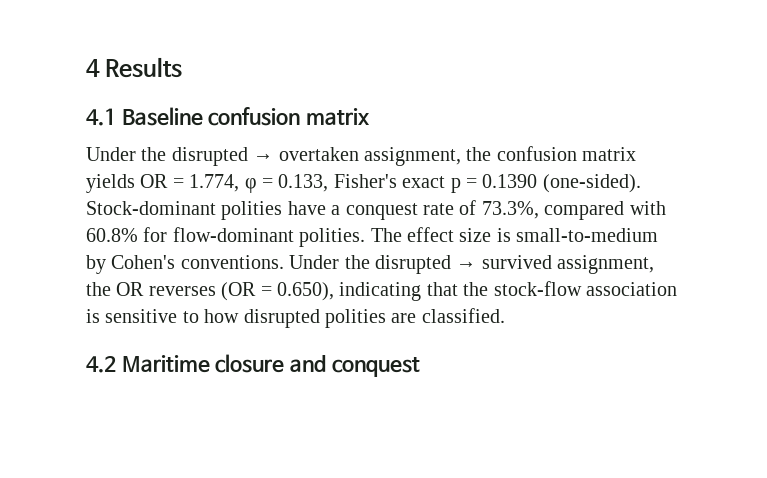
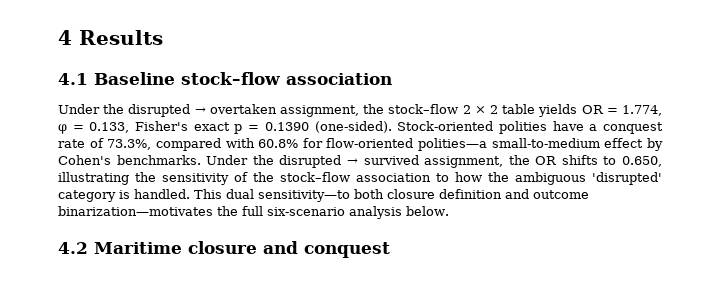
- 4.1 Baseline confusion matrix
+ 4.1 Baseline stock–flow association
- Under the disrupted → overtaken assignment, the confusion matrix yields OR = 1.774, φ = 0.133, Fisher's exact p = 0.1390 (one-sided).
+ Under the disrupted → overtaken assignment, the stock–flow 2 × 2 table yields OR = 1.774, φ = 0.133, Fisher's exact p = 0.1390 (one-sided).
- Stock-dominant polities have a conquest rate of 73.3%, compared with 60.8% for flow-dominant polities. The effect size is small-to-medium by Cohen's conventions.
+ Stock-oriented polities have a conquest rate of 73.3%, compared with 60.8% for flow-oriented polities—a small-to-medium effect by Cohen's benchmarks.
- Under the disrupted → survived assignment, the OR reverses (OR = 0.650), indicating that the stock-flow association is sensitive to how disrupted polities are classified.
+ Under the disrupted → survived assignment, the OR shifts to 0.650, illustrating the sensitivity of the stock–flow association to how the ambiguous 'disrupted' category is handled. This dual sensitivity—to both closure definition and outcome binarization—motivates the full six-scenario analysis below.

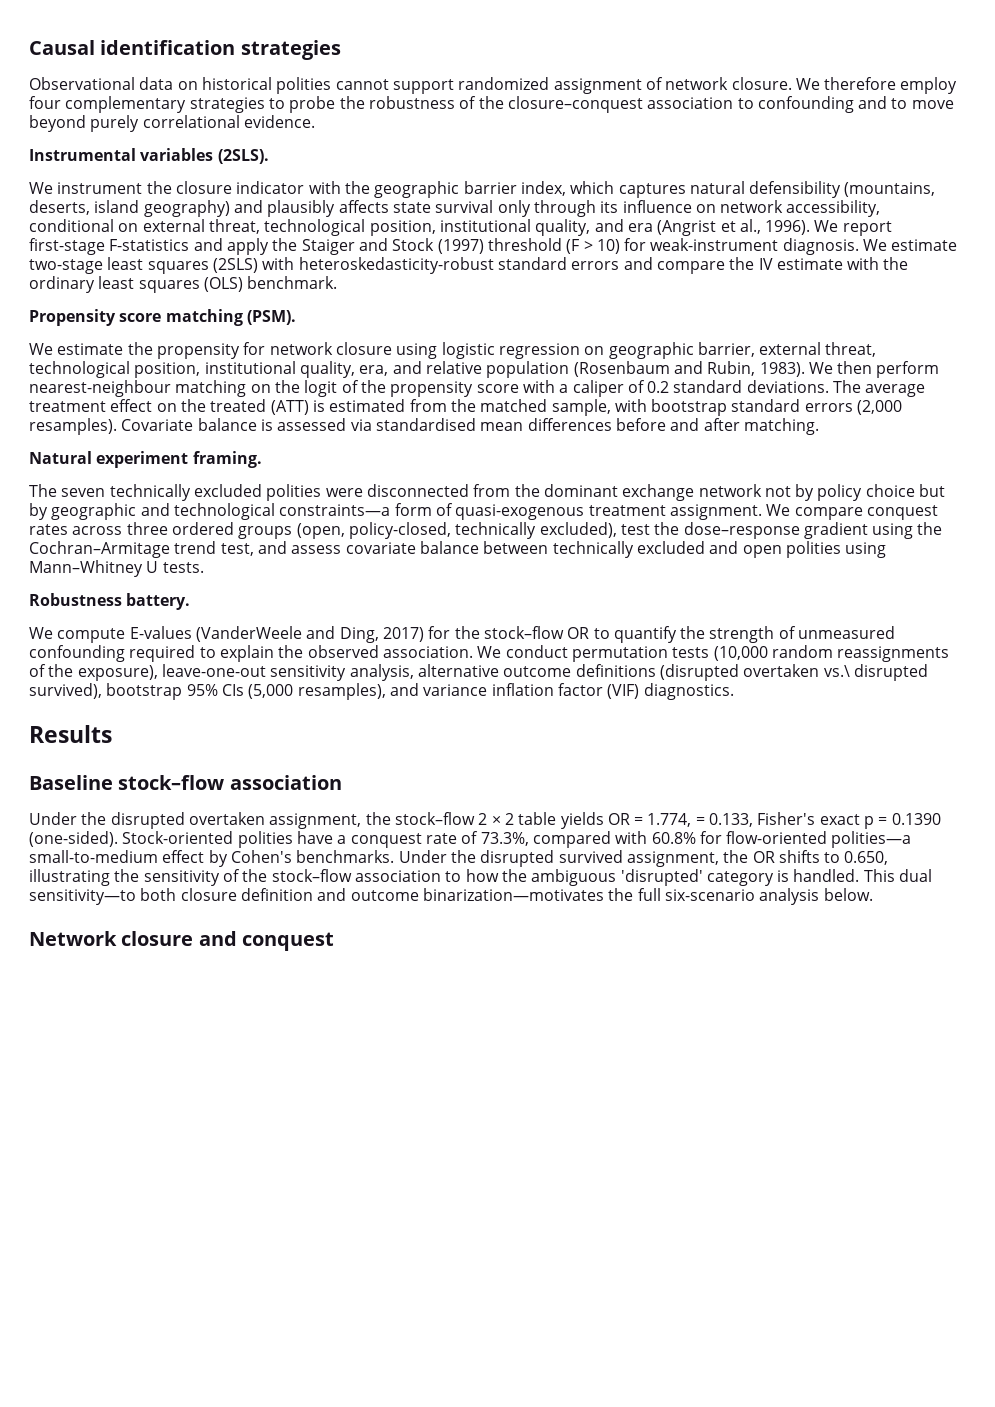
- 4 Results
+ Causal identification strategies
+ Observational data on historical polities cannot support randomized assignment of network closure. We therefore employ four complementary strategies to probe the robustness of the closure–conquest association to confounding and to move beyond purely correlational evidence.
+ Instrumental variables (2SLS).
+ We instrument the closure indicator with the geographic barrier index, which captures natural defensibility (mountains, deserts, island geography) and plausibly affects state survival only through its influence on network accessibility, conditional on external threat, technological position, institutional quality, and era (Angrist et al., 1996). We report first-stage F-statistics and apply the Staiger and Stock (1997) threshold (F > 10) for weak-instrument diagnosis. We estimate two-stage least squares (2SLS) with heteroskedasticity-robust standard errors and compare the IV estimate with the ordinary least squares (OLS) benchmark.
+ Propensity score matching (PSM).
+ We estimate the propensity for network closure using logistic regression on geographic barrier, external threat, technological position, institutional quality, era, and relative population (Rosenbaum and Rubin, 1983). We then perform nearest-neighbour matching on the logit of the propensity score with a caliper of 0.2 standard deviations. The average treatment effect on the treated (ATT) is estimated from the matched sample, with bootstrap standard errors (2,000 resamples). Covariate balance is assessed via standardised mean differences before and after matching.
+ Natural experiment framing.
+ The seven technically excluded polities were disconnected from the dominant exchange network not by policy choice but by geographic and technological constraints—a form of quasi-exogenous treatment assignment. We compare conquest rates across three ordered groups (open, policy-closed, technically excluded), test the dose–response gradient using the Cochran–Armitage trend test, and assess covariate balance between technically excluded and open polities using Mann–Whitney U tests.
+ Robustness battery.
+ We compute E-values (VanderWeele and Ding, 2017) for the stock–flow OR to quantify the strength of unmeasured confounding required to explain the observed association. We conduct permutation tests (10,000 random reassignments of the exposure), leave-one-out sensitivity analysis, alternative outcome definitions (disrupted overtaken vs.\ disrupted survived), bootstrap 95% CIs (5,000 resamples), and variance inflation factor (VIF) diagnostics.
+ Results
- 4.1 Baseline stock–flow association
+ Baseline stock–flow association
- Under the disrupted → overtaken assignment, the stock–flow 2 × 2 table yields OR = 1.774, φ = 0.133, Fisher's exact p = 0.1390 (one-sided).
+ Under the disrupted overtaken assignment, the stock–flow 2 × 2 table yields OR = 1.774, = 0.133, Fisher's exact p = 0.1390 (one-sided).
- Under the disrupted → survived assignment, the OR shifts to 0.650, illustrating the sensitivity of the stock–flow association to how the ambiguous 'disrupted' category is handled.
+ Under the disrupted survived assignment, the OR shifts to 0.650, illustrating the sensitivity of the stock–flow association to how the ambiguous 'disrupted' category is handled.
- 4.2 Maritime closure and conquest
+ Network closure and conquest

